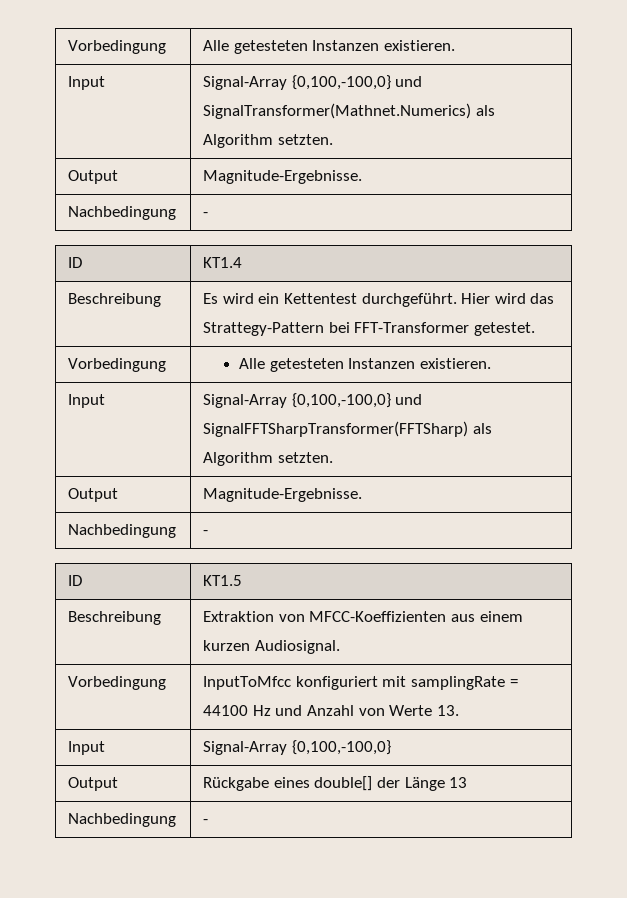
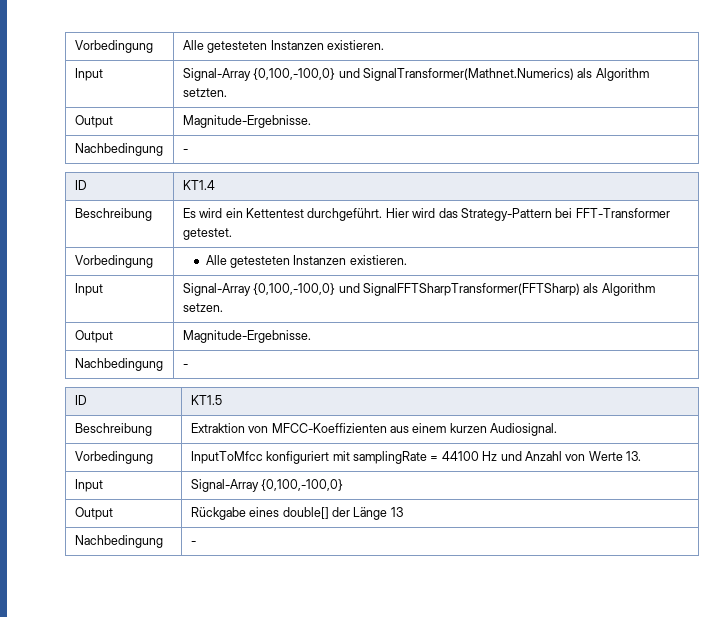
- Beschreibung | Es wird ein Kettentest durchgeführt. Hier wird das Strattegy-Pattern bei FFT-Transformer getestet.
+ Beschreibung | Es wird ein Kettentest durchgeführt. Hier wird das Strategy-Pattern bei FFT-Transformer getestet.
- Input | Signal-Array {0,100,-100,0} und SignalFFTSharpTransformer(FFTSharp) als Algorithm setzten.
+ Input | Signal-Array {0,100,-100,0} und SignalFFTSharpTransformer(FFTSharp) als Algorithm setzen.

